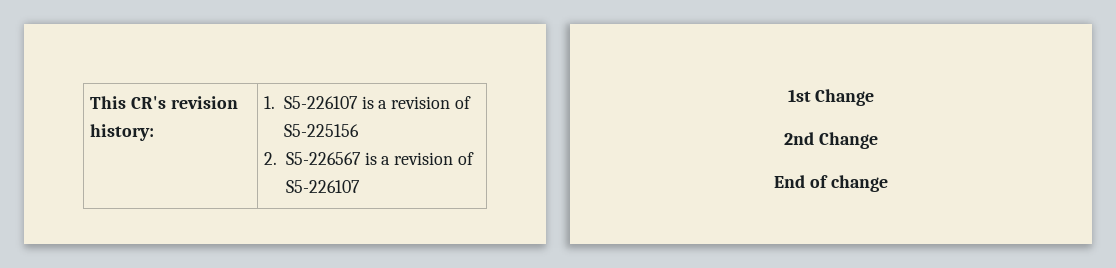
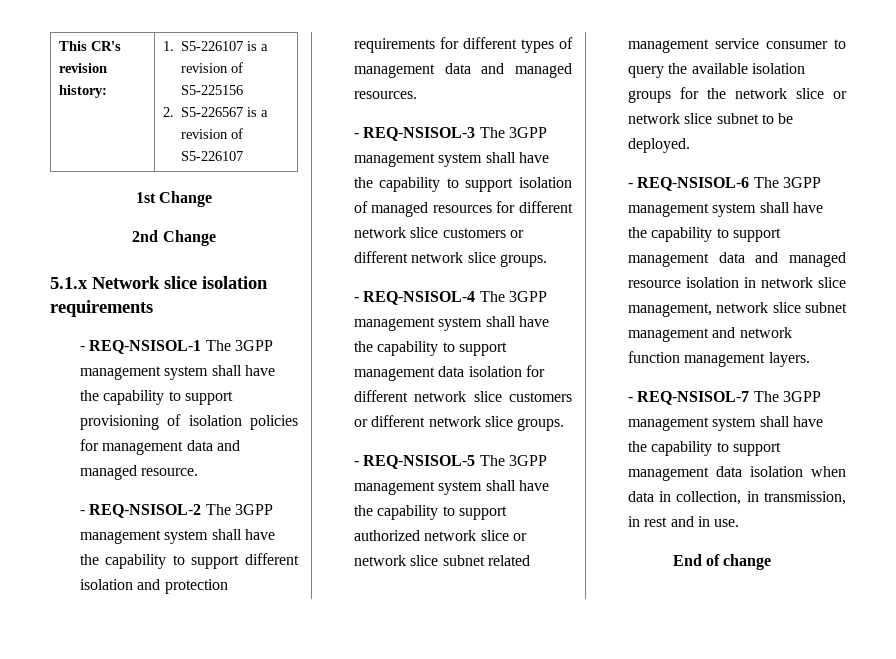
+ 5.1.x Network slice isolation requirements
+ - REQ-NSISOL-1 The 3GPP management system shall have the capability to support provisioning of isolation policies for management data and managed resource.
+ - REQ-NSISOL-2 The 3GPP management system shall have the capability to support different isolation and protection requirements for different types of management data and managed resources.
+ - REQ-NSISOL-3 The 3GPP management system shall have the capability to support isolation of managed resources for different network slice customers or different network slice groups.
+ - REQ-NSISOL-4 The 3GPP management system shall have the capability to support management data isolation for different network slice customers or different network slice groups.
+ - REQ-NSISOL-5 The 3GPP management system shall have the capability to support authorized network slice or network slice subnet related management service consumer to query the available isolation groups for the network slice or network slice subnet to be deployed.
+ - REQ-NSISOL-6 The 3GPP management system shall have the capability to support management data and managed resource isolation in network slice management, network slice subnet management and network function management layers.
+ - REQ-NSISOL-7 The 3GPP management system shall have the capability to support management data isolation when data in collection, in transmission, in rest and in use.

